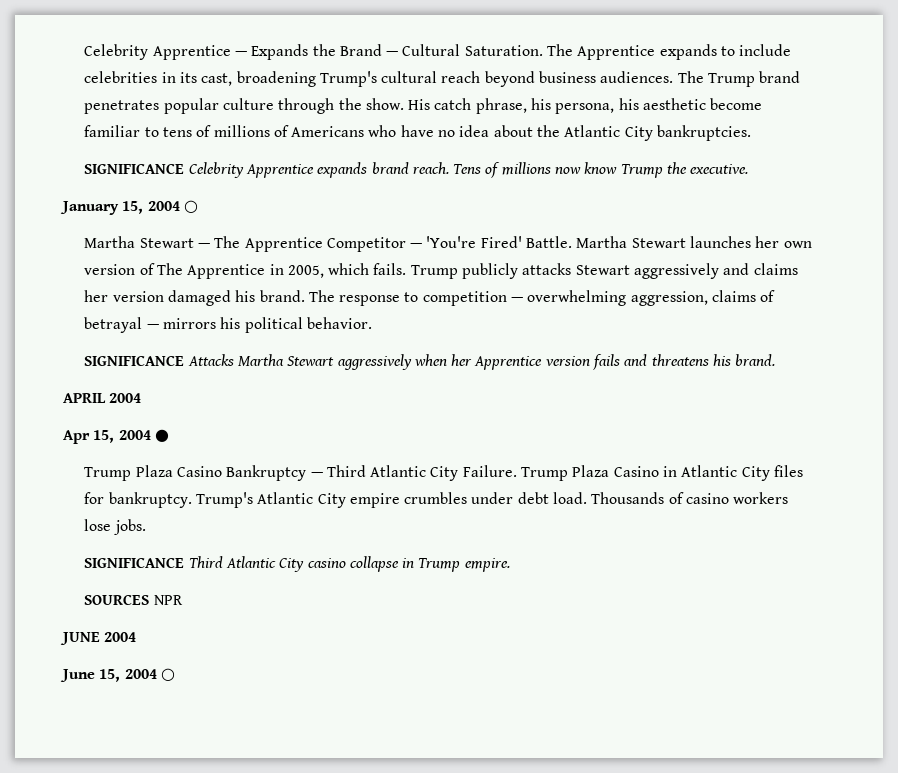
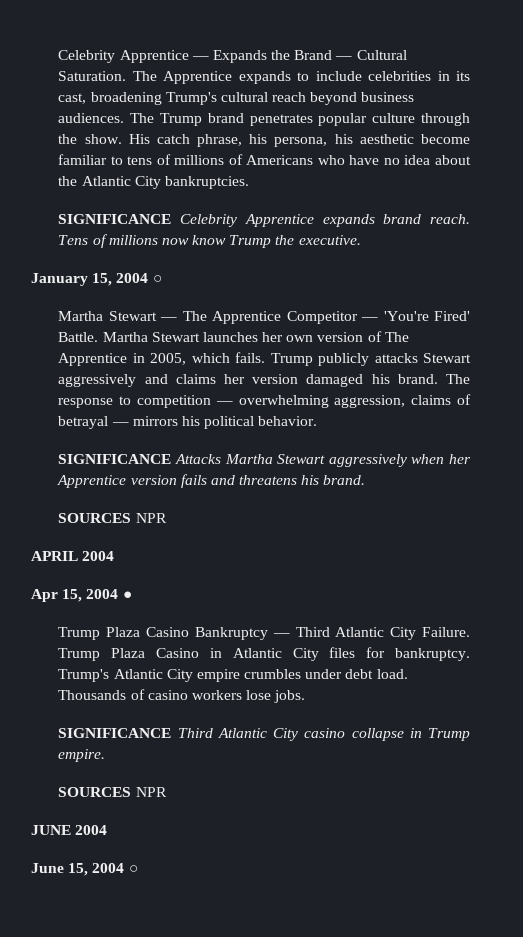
  SIGNIFICANCE Attacks Martha Stewart aggressively when her Apprentice version fails and threatens his brand.
+ SOURCES NPR

